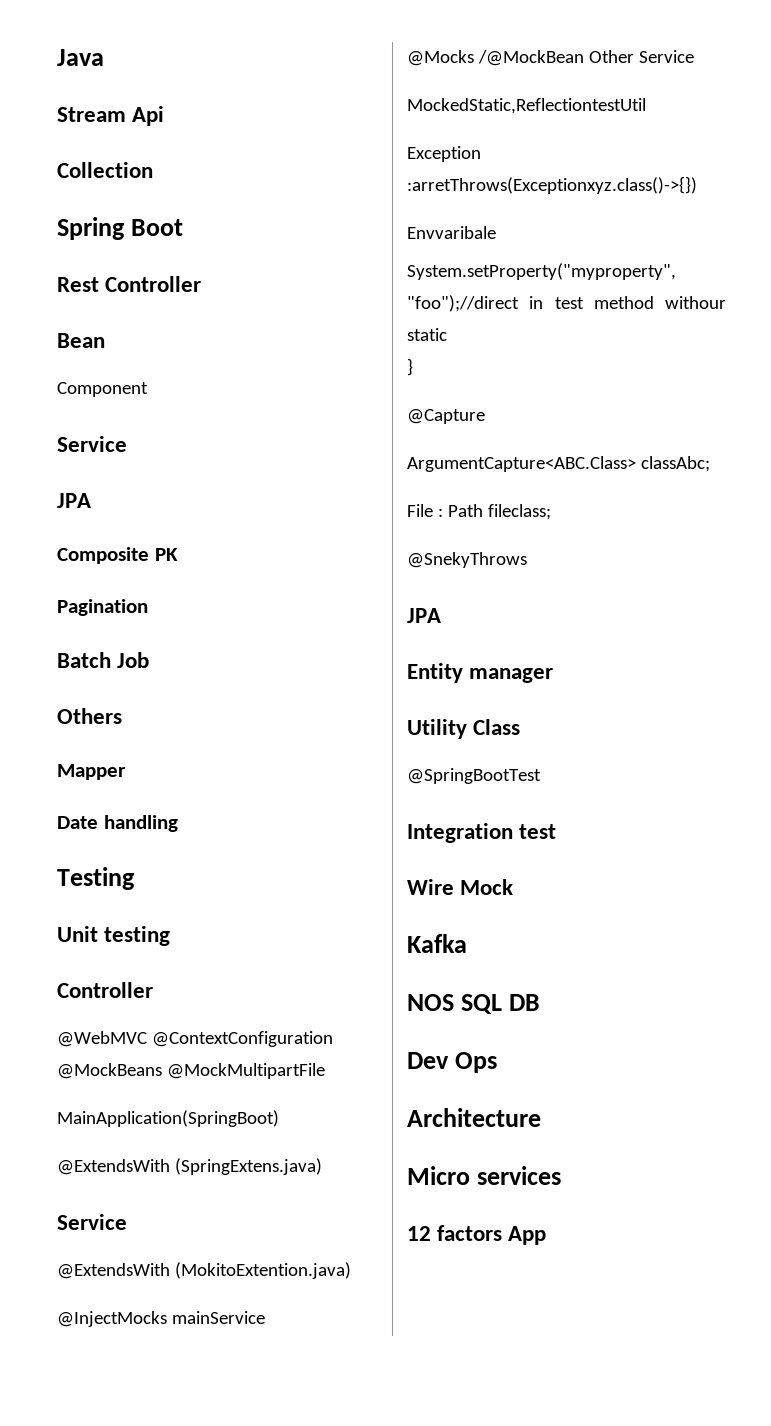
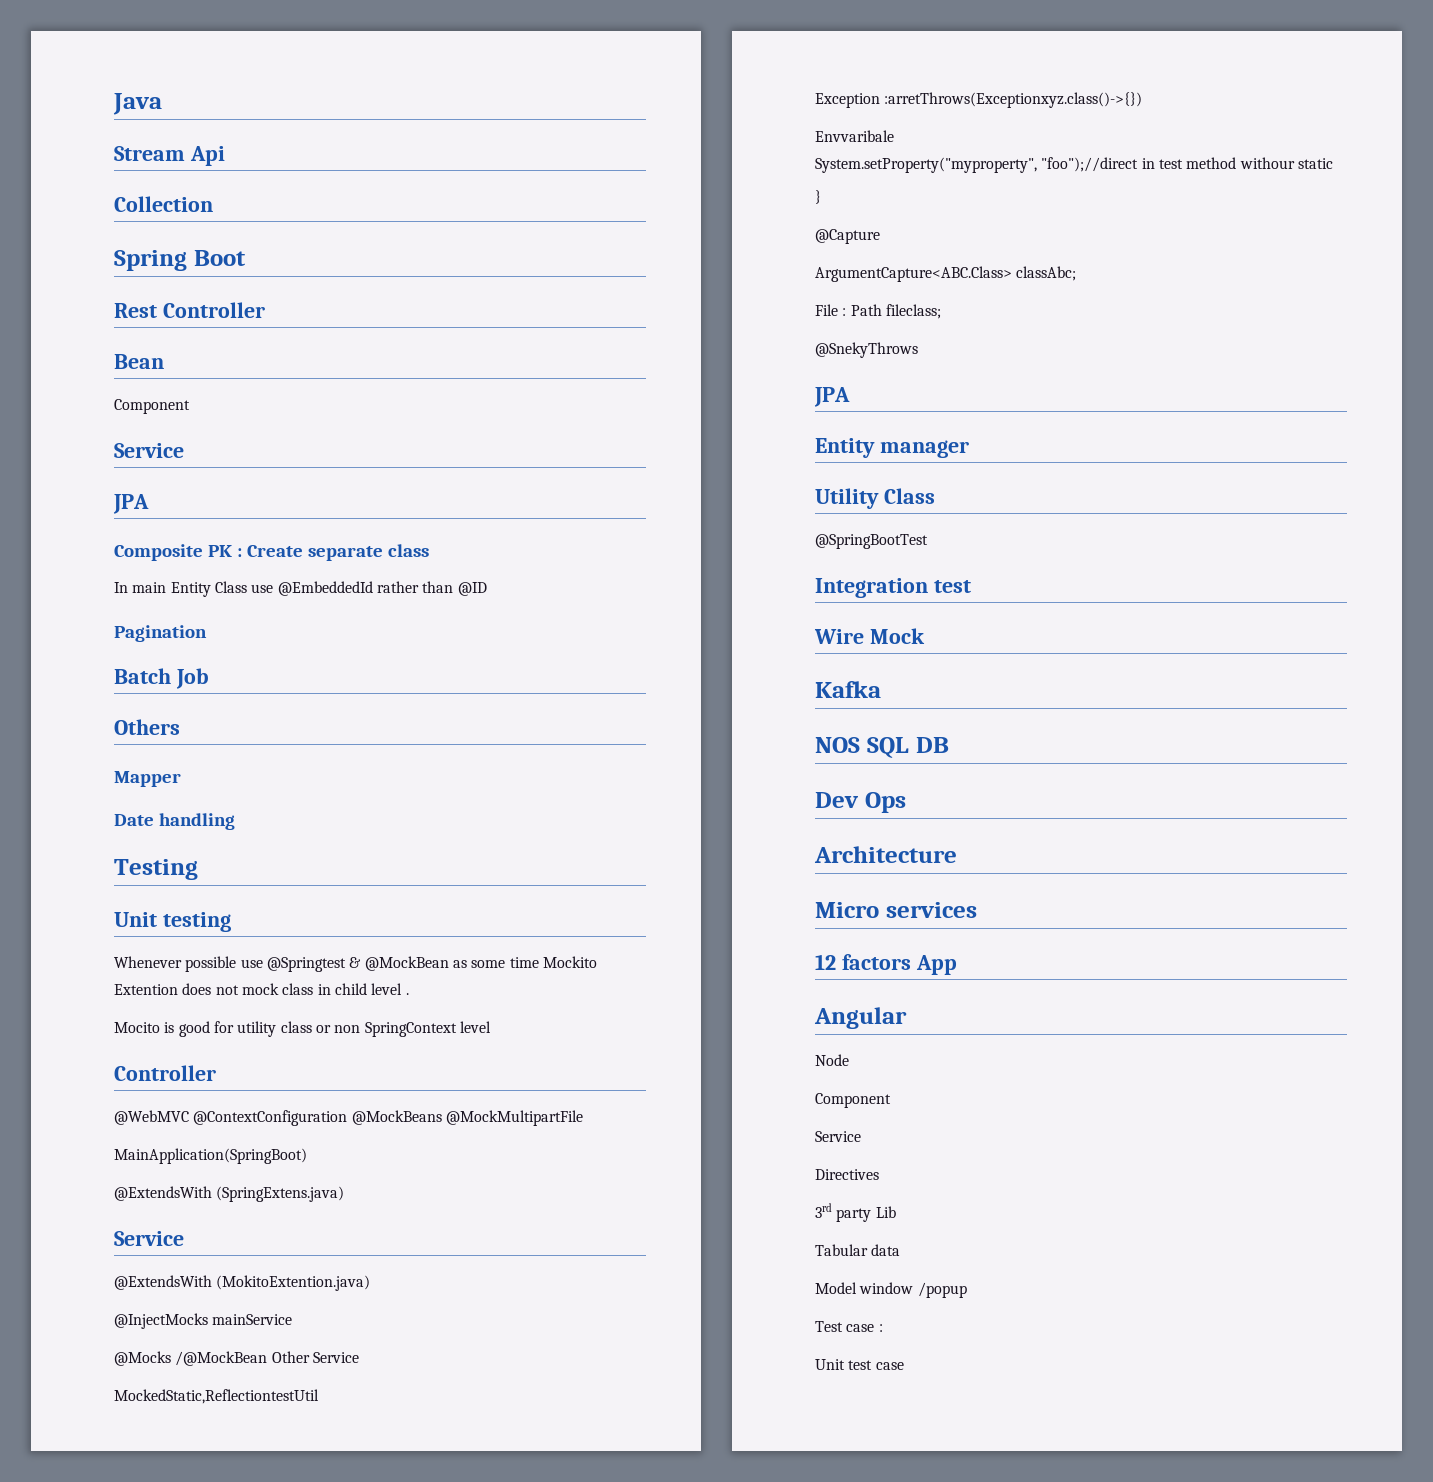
- Composite PK
+ Composite PK : Create separate class
+ In main Entity Class use @EmbeddedId rather than @ID
+ Whenever possible use @Springtest & @MockBean as some time Mockito Extention does not mock class in child level .
+ Mocito is good for utility class or non SpringContext level
+ Angular
+ Node
+ Component
+ Service
+ Directives
+ 3rd party Lib
+ Tabular data
+ Model window /popup
+ Test case :
+ Unit test case

